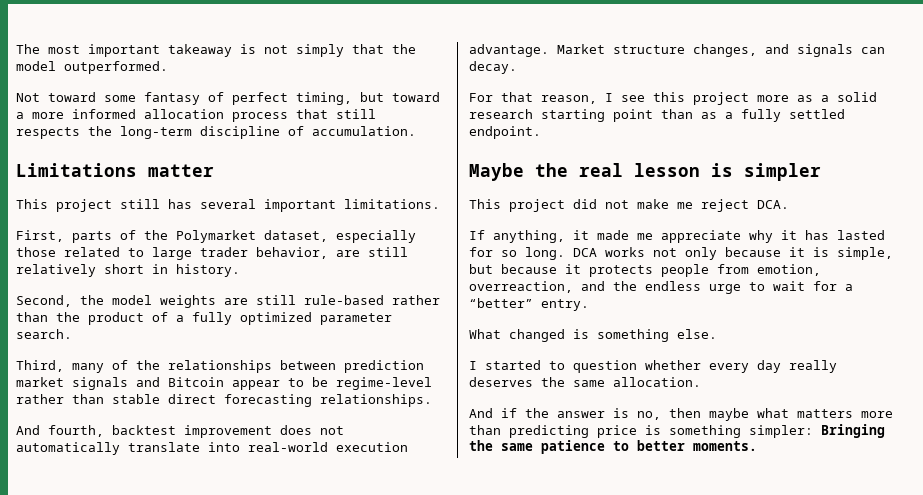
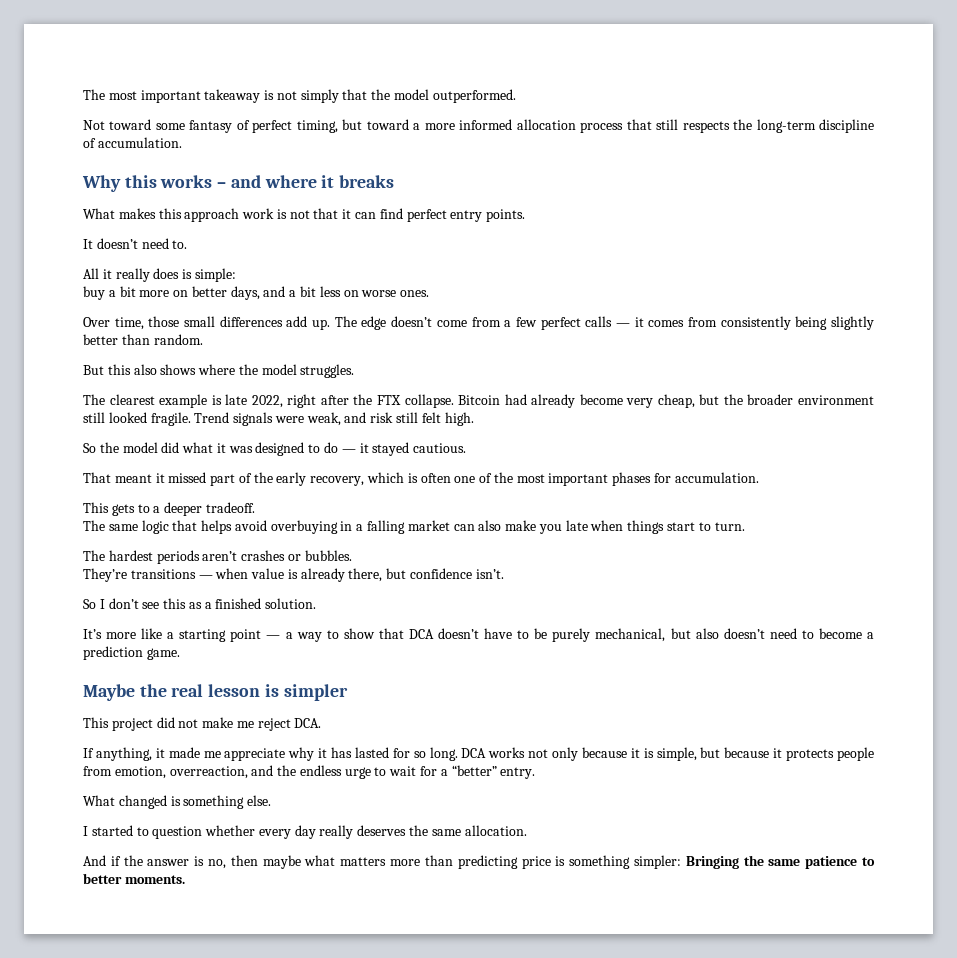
- Limitations matter
- This project still has several important limitations.
- First, parts of the Polymarket dataset, especially those related to large trader behavior, are still relatively short in history.
- Second, the model weights are still rule-based rather than the product of a fully optimized parameter search.
- Third, many of the relationships between prediction market signals and Bitcoin appear to be regime-level rather than stable direct forecasting relationships.
- And fourth, backtest improvement does not automatically translate into real-world execution advantage. Market structure changes, and signals can decay.
- For that reason, I see this project more as a solid research starting point than as a fully settled endpoint.
+ Why this works – and where it breaks
+ What makes this approach work is not that it can find perfect entry points.
+ It doesn’t need to.
+ All it really does is simple:
+ buy a bit more on better days, and a bit less on worse ones.
+ Over time, those small differences add up. The edge doesn’t come from a few perfect calls — it comes from consistently being slightly better than random.
+ But this also shows where the model struggles.
+ The clearest example is late 2022, right after the FTX collapse. Bitcoin had already become very cheap, but the broader environment still looked fragile. Trend signals were weak, and risk still felt high.
+ So the model did what it was designed to do — it stayed cautious.
+ That meant it missed part of the early recovery, which is often one of the most important phases for accumulation.
+ This gets to a deeper tradeoff.
+ The same logic that helps avoid overbuying in a falling market can also make you late when things start to turn.
+ The hardest periods aren’t crashes or bubbles.
+ They’re transitions — when value is already there, but confidence isn’t.
+ So I don’t see this as a finished solution.
+ It’s more like a starting point — a way to show that DCA doesn’t have to be purely mechanical, but also doesn’t need to become a prediction game.

